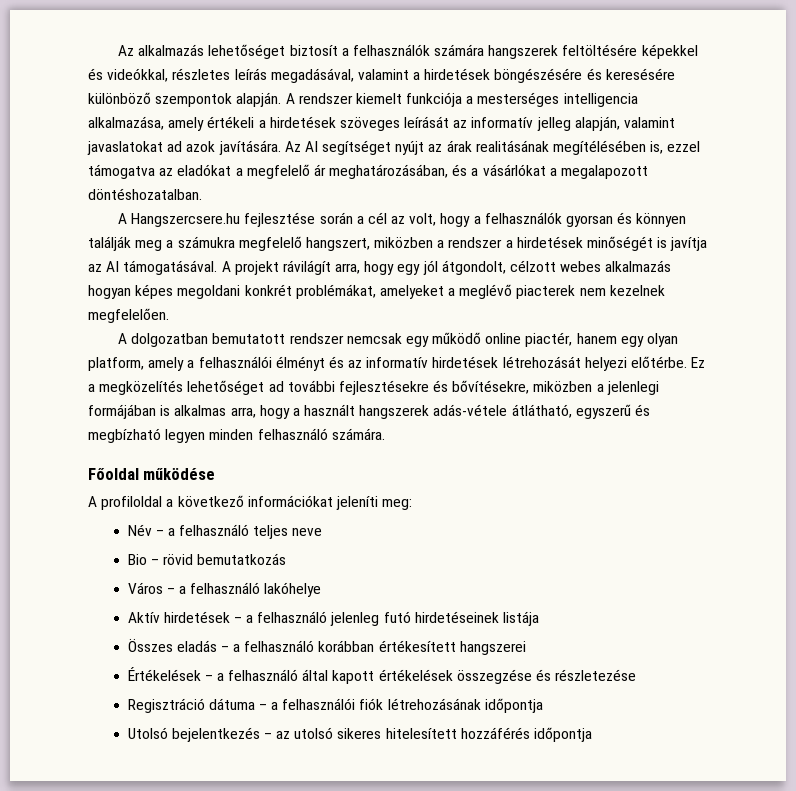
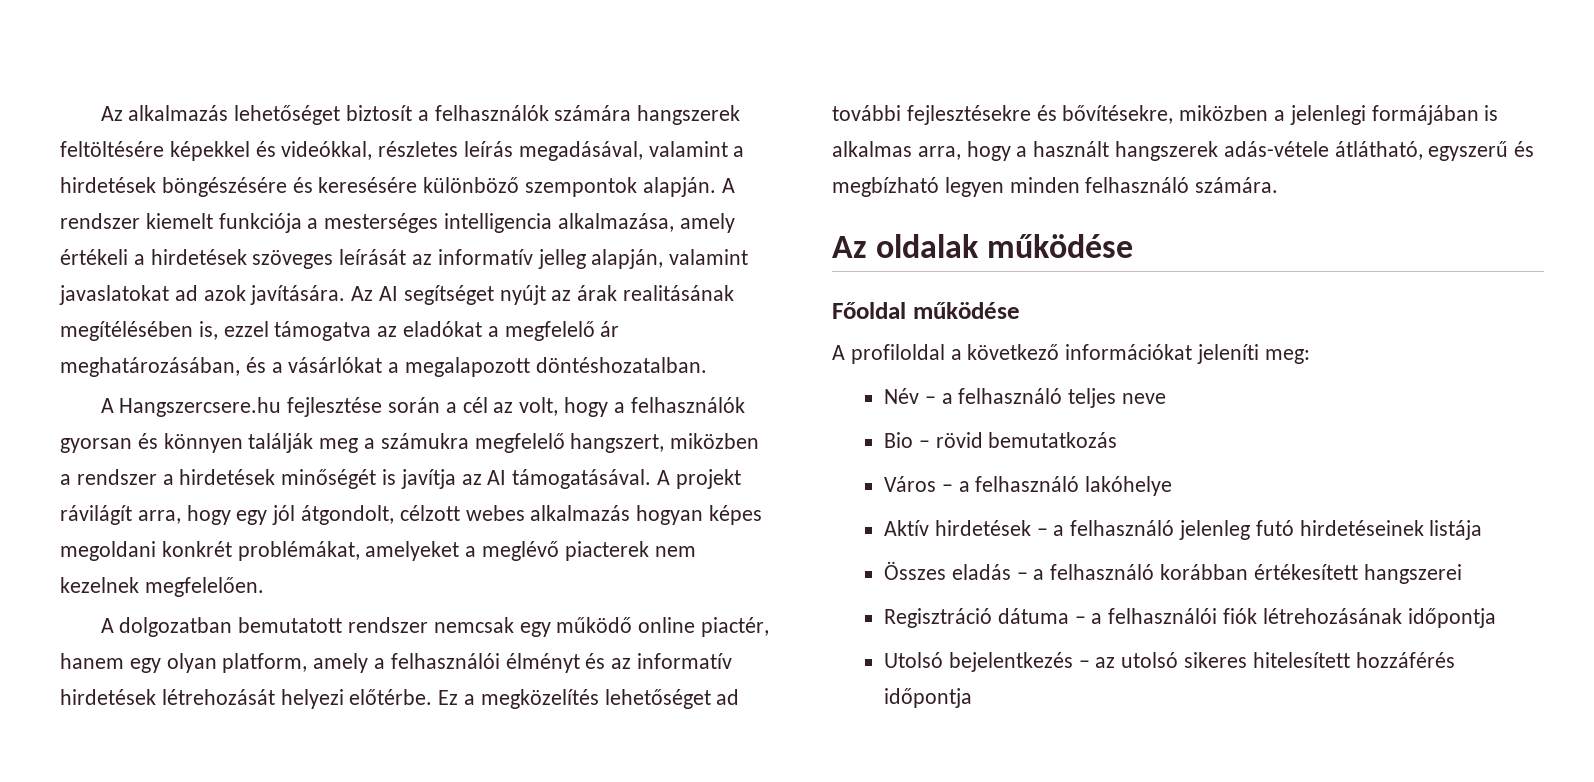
+ Az oldalak működése
- Értékelések – a felhasználó által kapott értékelések összegzése és részletezése

